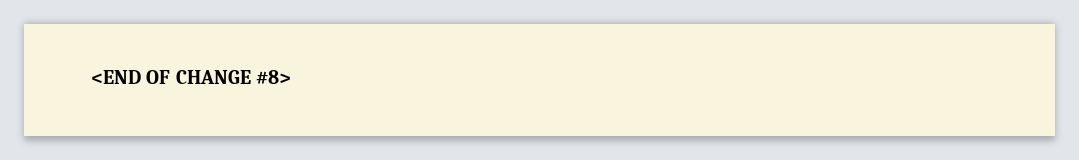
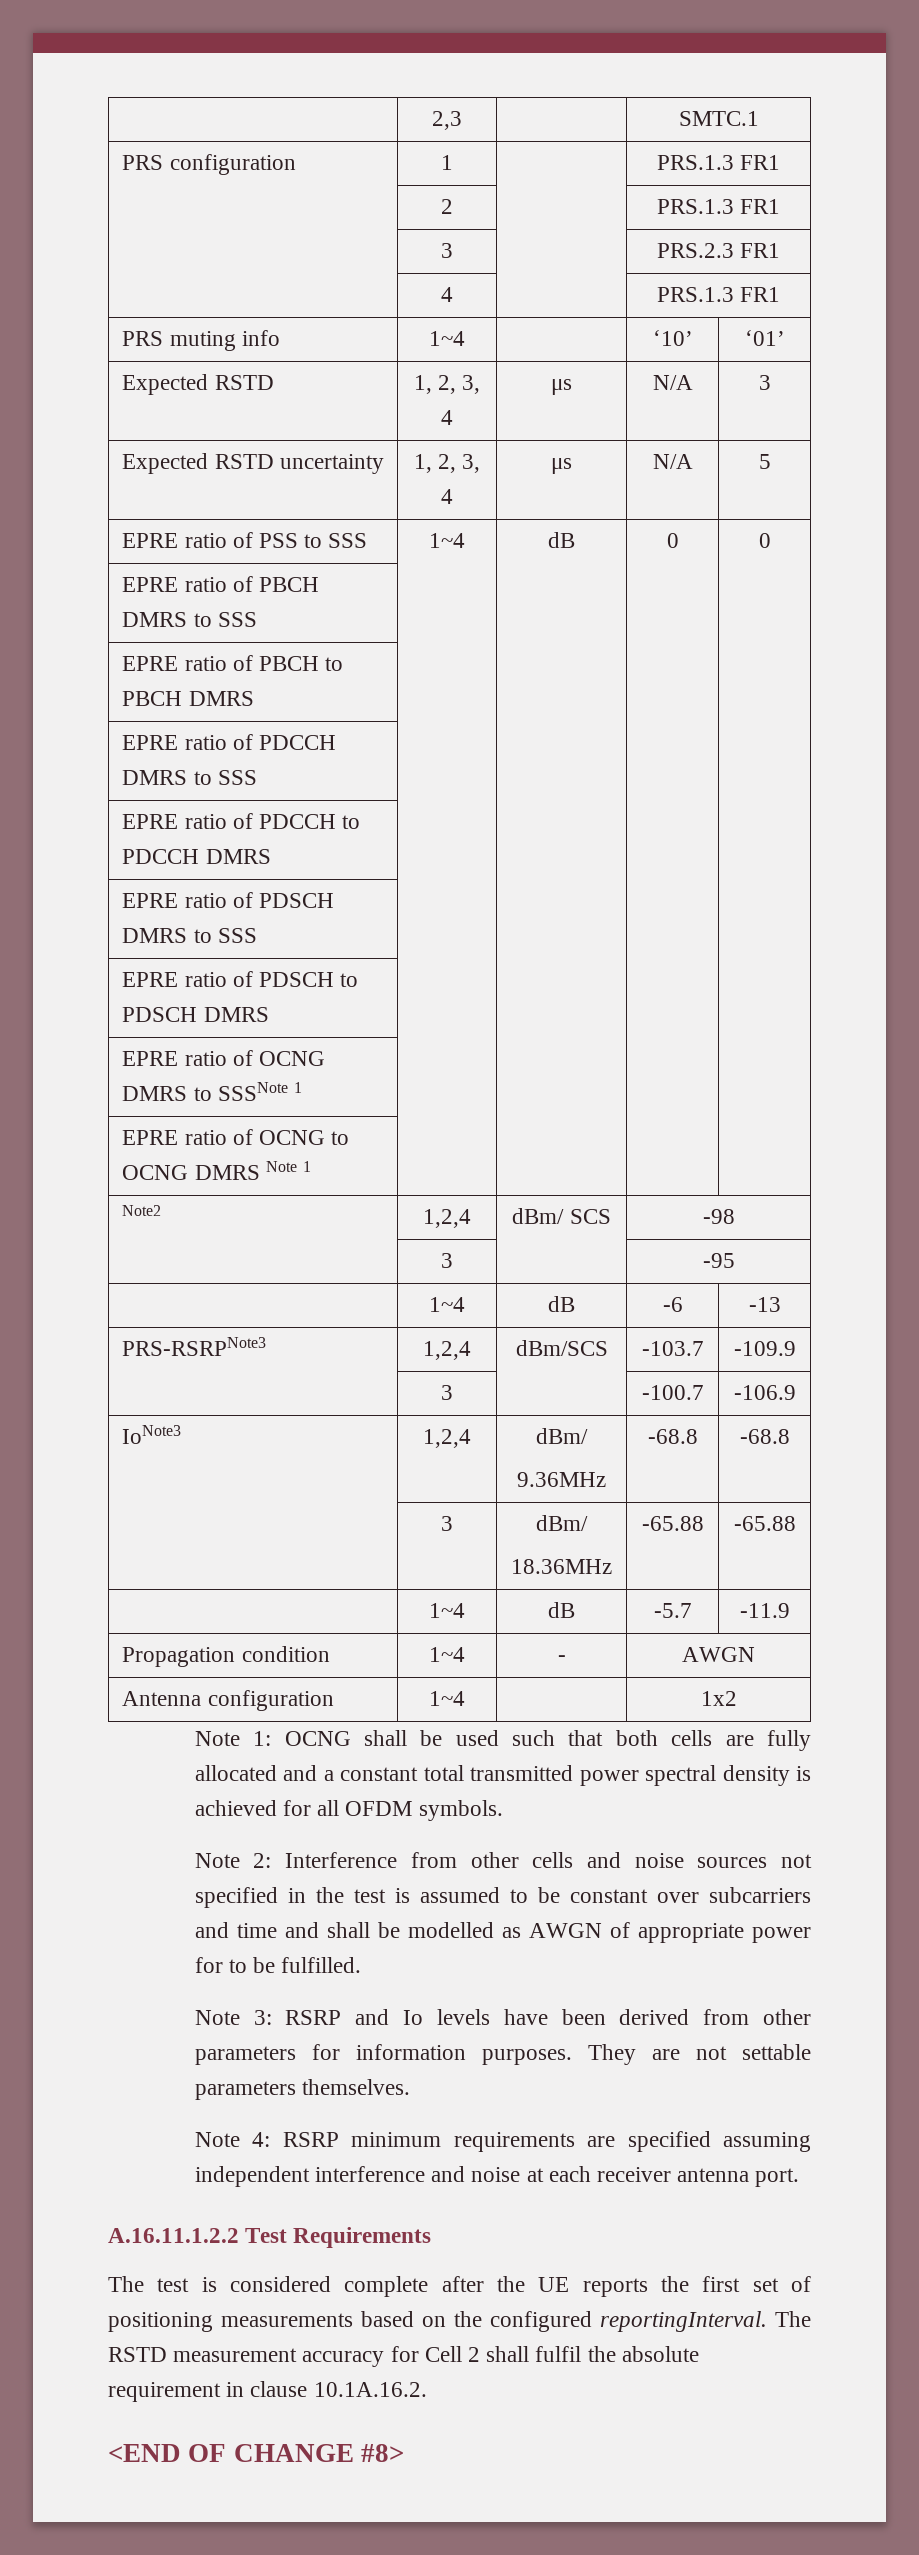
+ | 2,3 | | SMTC.1
+ PRS configuration | 1 | | PRS.1.3 FR1
+ | 2 | | PRS.1.3 FR1
+ | 3 | | PRS.2.3 FR1
+ | 4 | | PRS.1.3 FR1
+ PRS muting info | 1~4 | | ‘10’ | ‘01’
+ Expected RSTD | 1, 2, 3, 4 | μs | N/A | 3
+ Expected RSTD uncertainty | 1, 2, 3, 4 | μs | N/A | 5
+ EPRE ratio of PSS to SSS | 1~4 | dB | 0 | 0
+ EPRE ratio of PBCH DMRS to SSS | | | |
+ EPRE ratio of PBCH to PBCH DMRS | | | |
+ EPRE ratio of PDCCH DMRS to SSS | | | |
+ EPRE ratio of PDCCH to PDCCH DMRS | | | |
+ EPRE ratio of PDSCH DMRS to SSS | | | |
+ EPRE ratio of PDSCH to PDSCH DMRS | | | |
+ EPRE ratio of OCNG DMRS to SSSNote 1 | | | |
+ EPRE ratio of OCNG to OCNG DMRS Note 1 | | | |
+ Note2 | 1,2,4 | dBm/ SCS | -98
+ | 3 | | -95
+ | 1~4 | dB | -6 | -13
+ PRS-RSRPNote3 | 1,2,4 | dBm/SCS | -103.7 | -109.9
+ | 3 | | -100.7 | -106.9
+ IoNote3 | 1,2,4 | dBm/
+ 9.36MHz | -68.8 | -68.8
+ | 3 | dBm/
+ 18.36MHz | -65.88 | -65.88
+ | 1~4 | dB | -5.7 | -11.9
+ Propagation condition | 1~4 | - | AWGN
+ Antenna configuration | 1~4 | | 1x2
+ Note 1: OCNG shall be used such that both cells are fully allocated and a constant total transmitted power spectral density is achieved for all OFDM symbols.
+ Note 2: Interference from other cells and noise sources not specified in the test is assumed to be constant over subcarriers and time and shall be modelled as AWGN of appropriate power for to be fulfilled.
+ Note 3: RSRP and Io levels have been derived from other parameters for information purposes. They are not settable parameters themselves.
+ Note 4: RSRP minimum requirements are specified assuming independent interference and noise at each receiver antenna port.
+ A.16.11.1.2.2 Test Requirements
+ The test is considered complete after the UE reports the first set of positioning measurements based on the configured reportingInterval. The RSTD measurement accuracy for Cell 2 shall fulfil the absolute requirement in clause 10.1A.16.2.

